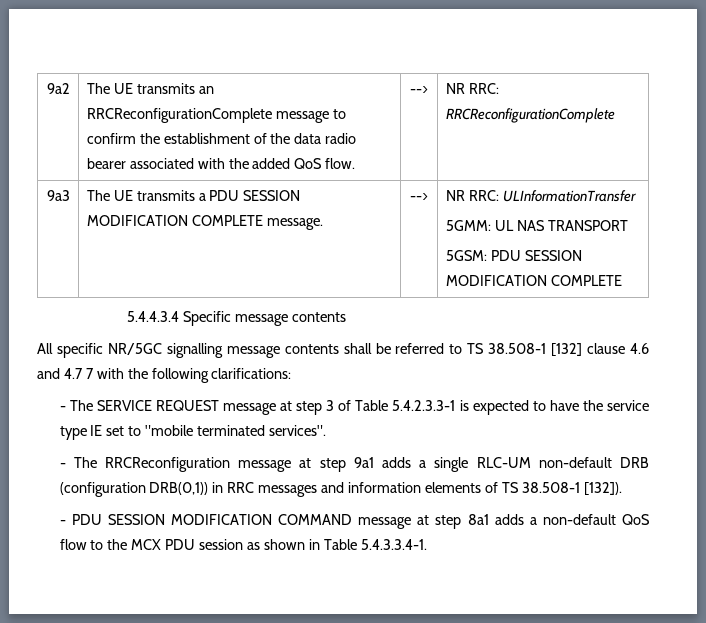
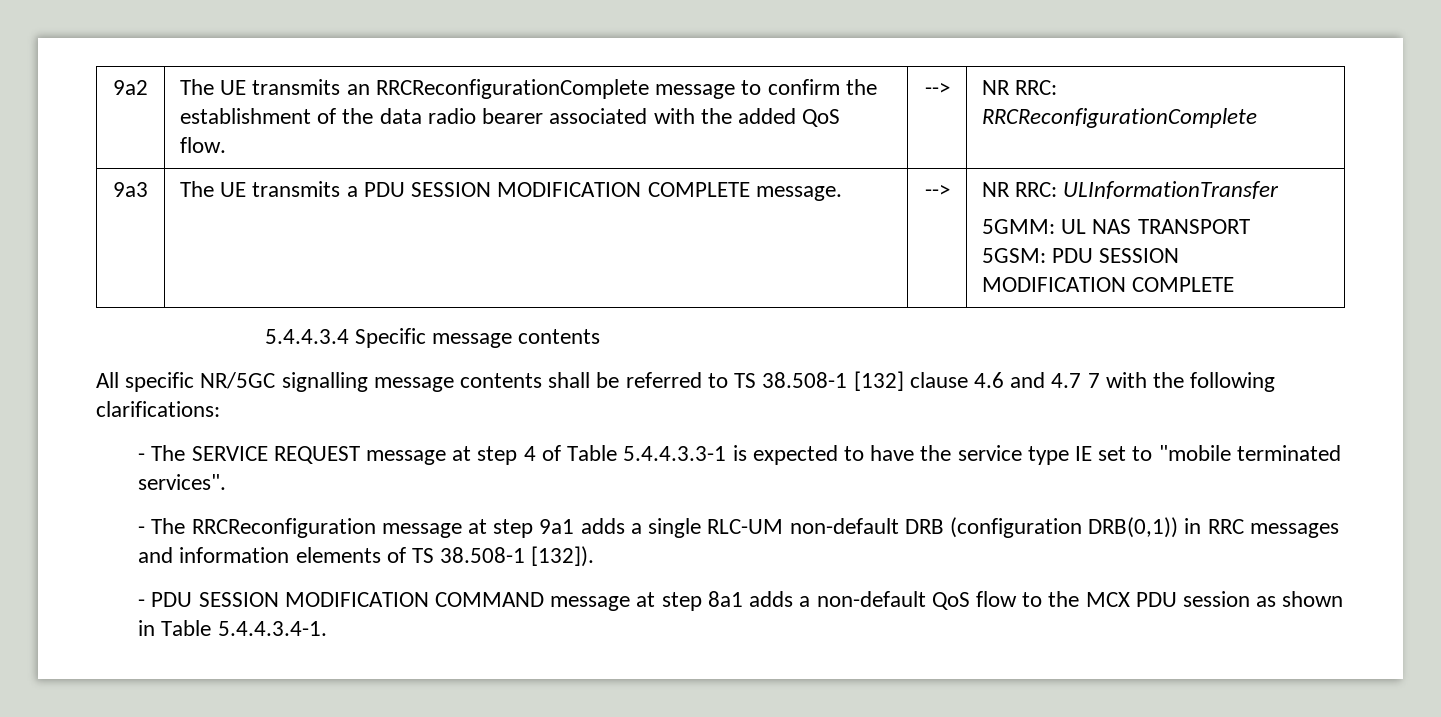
- - The SERVICE REQUEST message at step 3 of Table 5.4.2.3.3-1 is expected to have the service type IE set to "mobile terminated services".
+ - The SERVICE REQUEST message at step 4 of Table 5.4.4.3.3-1 is expected to have the service type IE set to "mobile terminated services".
- - PDU SESSION MODIFICATION COMMAND message at step 8a1 adds a non-default QoS flow to the MCX PDU session as shown in Table 5.4.3.3.4-1.
+ - PDU SESSION MODIFICATION COMMAND message at step 8a1 adds a non-default QoS flow to the MCX PDU session as shown in Table 5.4.4.3.4-1.

